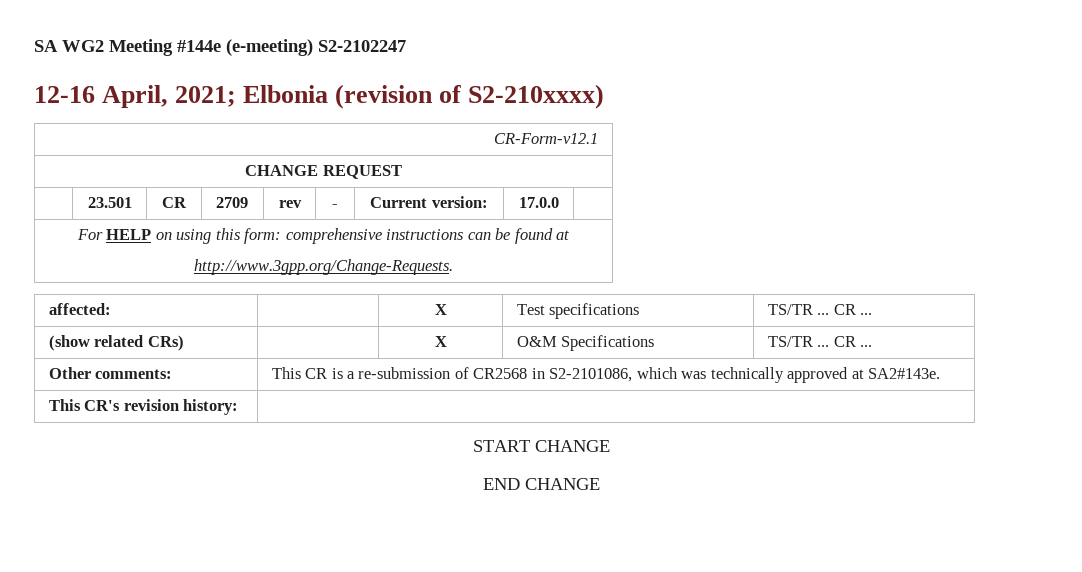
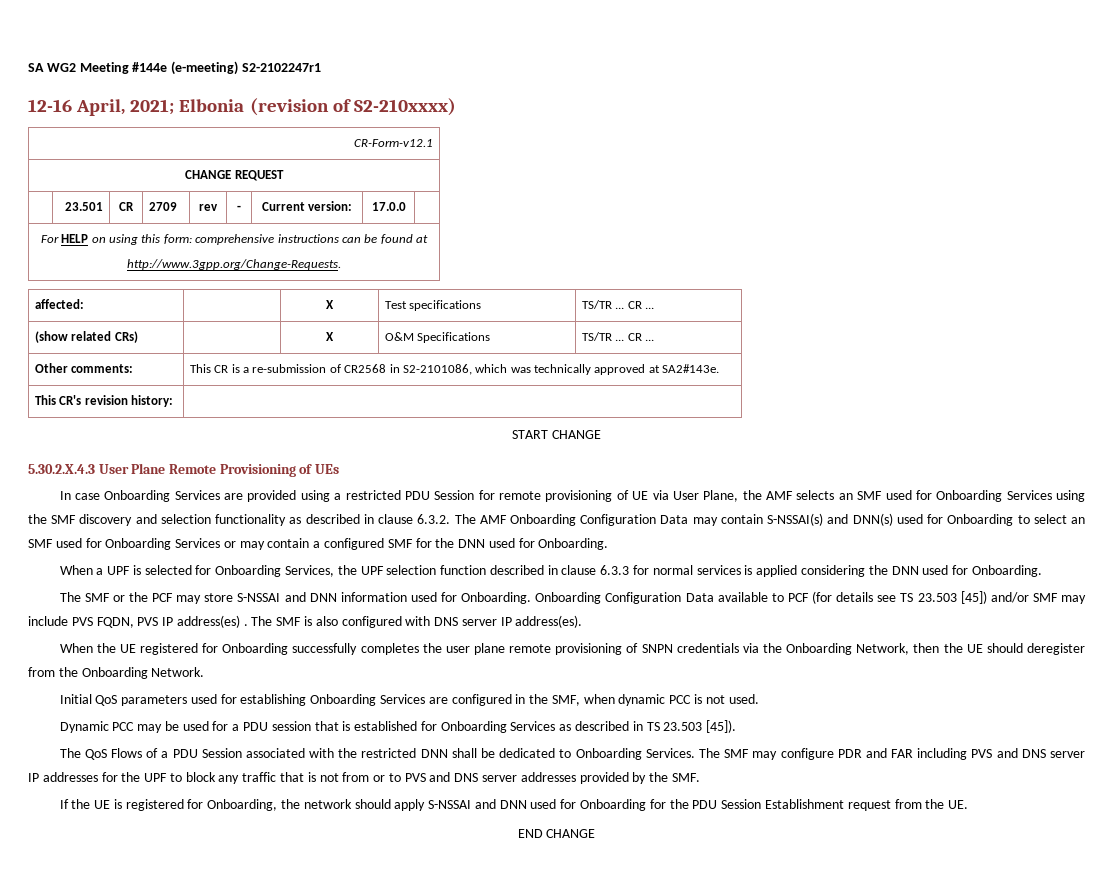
- SA WG2 Meeting #144e (e-meeting) S2-2102247
+ SA WG2 Meeting #144e (e-meeting) S2-2102247r1
+ 5.30.2.X.4.3 User Plane Remote Provisioning of UEs
+ In case Onboarding Services are provided using a restricted PDU Session for remote provisioning of UE via User Plane, the AMF selects an SMF used for Onboarding Services using the SMF discovery and selection functionality as described in clause 6.3.2. The AMF Onboarding Configuration Data may contain S-NSSAI(s) and DNN(s) used for Onboarding to select an SMF used for Onboarding Services or may contain a configured SMF for the DNN used for Onboarding.
+ When a UPF is selected for Onboarding Services, the UPF selection function described in clause 6.3.3 for normal services is applied considering the DNN used for Onboarding.
+ The SMF or the PCF may store S-NSSAI and DNN information used for Onboarding. Onboarding Configuration Data available to PCF (for details see TS 23.503 [45]) and/or SMF may include PVS FQDN, PVS IP address(es) . The SMF is also configured with DNS server IP address(es).
+ When the UE registered for Onboarding successfully completes the user plane remote provisioning of SNPN credentials via the Onboarding Network, then the UE should deregister from the Onboarding Network.
+ Initial QoS parameters used for establishing Onboarding Services are configured in the SMF, when dynamic PCC is not used.
+ Dynamic PCC may be used for a PDU session that is established for Onboarding Services as described in TS 23.503 [45]).
+ The QoS Flows of a PDU Session associated with the restricted DNN shall be dedicated to Onboarding Services. The SMF may configure PDR and FAR including PVS and DNS server IP addresses for the UPF to block any traffic that is not from or to PVS and DNS server addresses provided by the SMF.
+ If the UE is registered for Onboarding, the network should apply S-NSSAI and DNN used for Onboarding for the PDU Session Establishment request from the UE.

